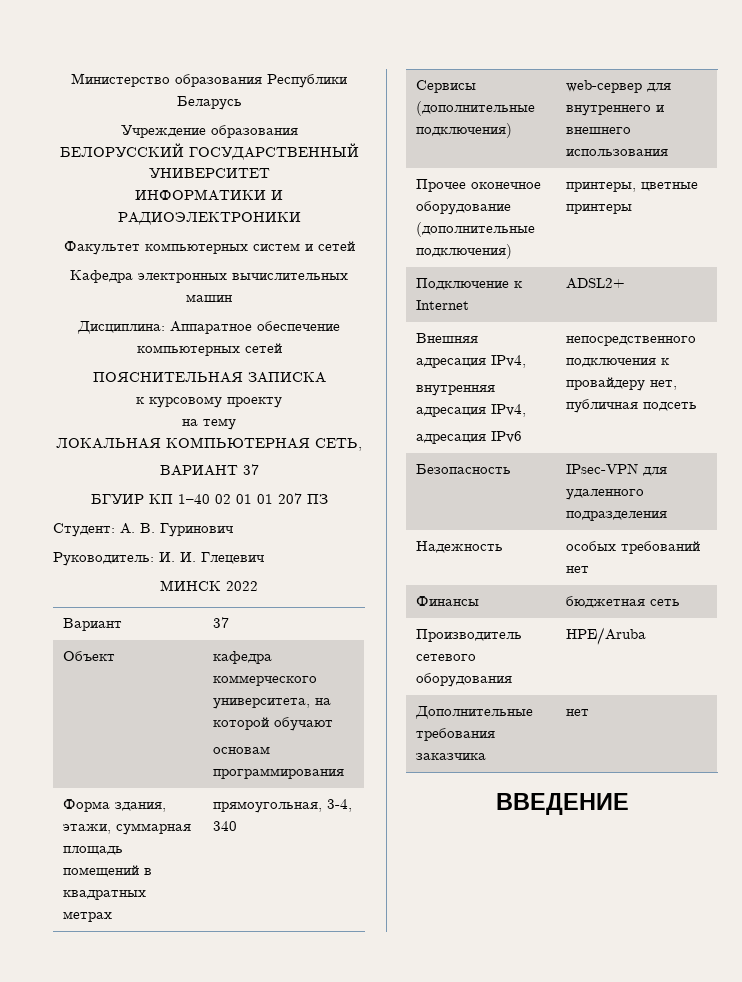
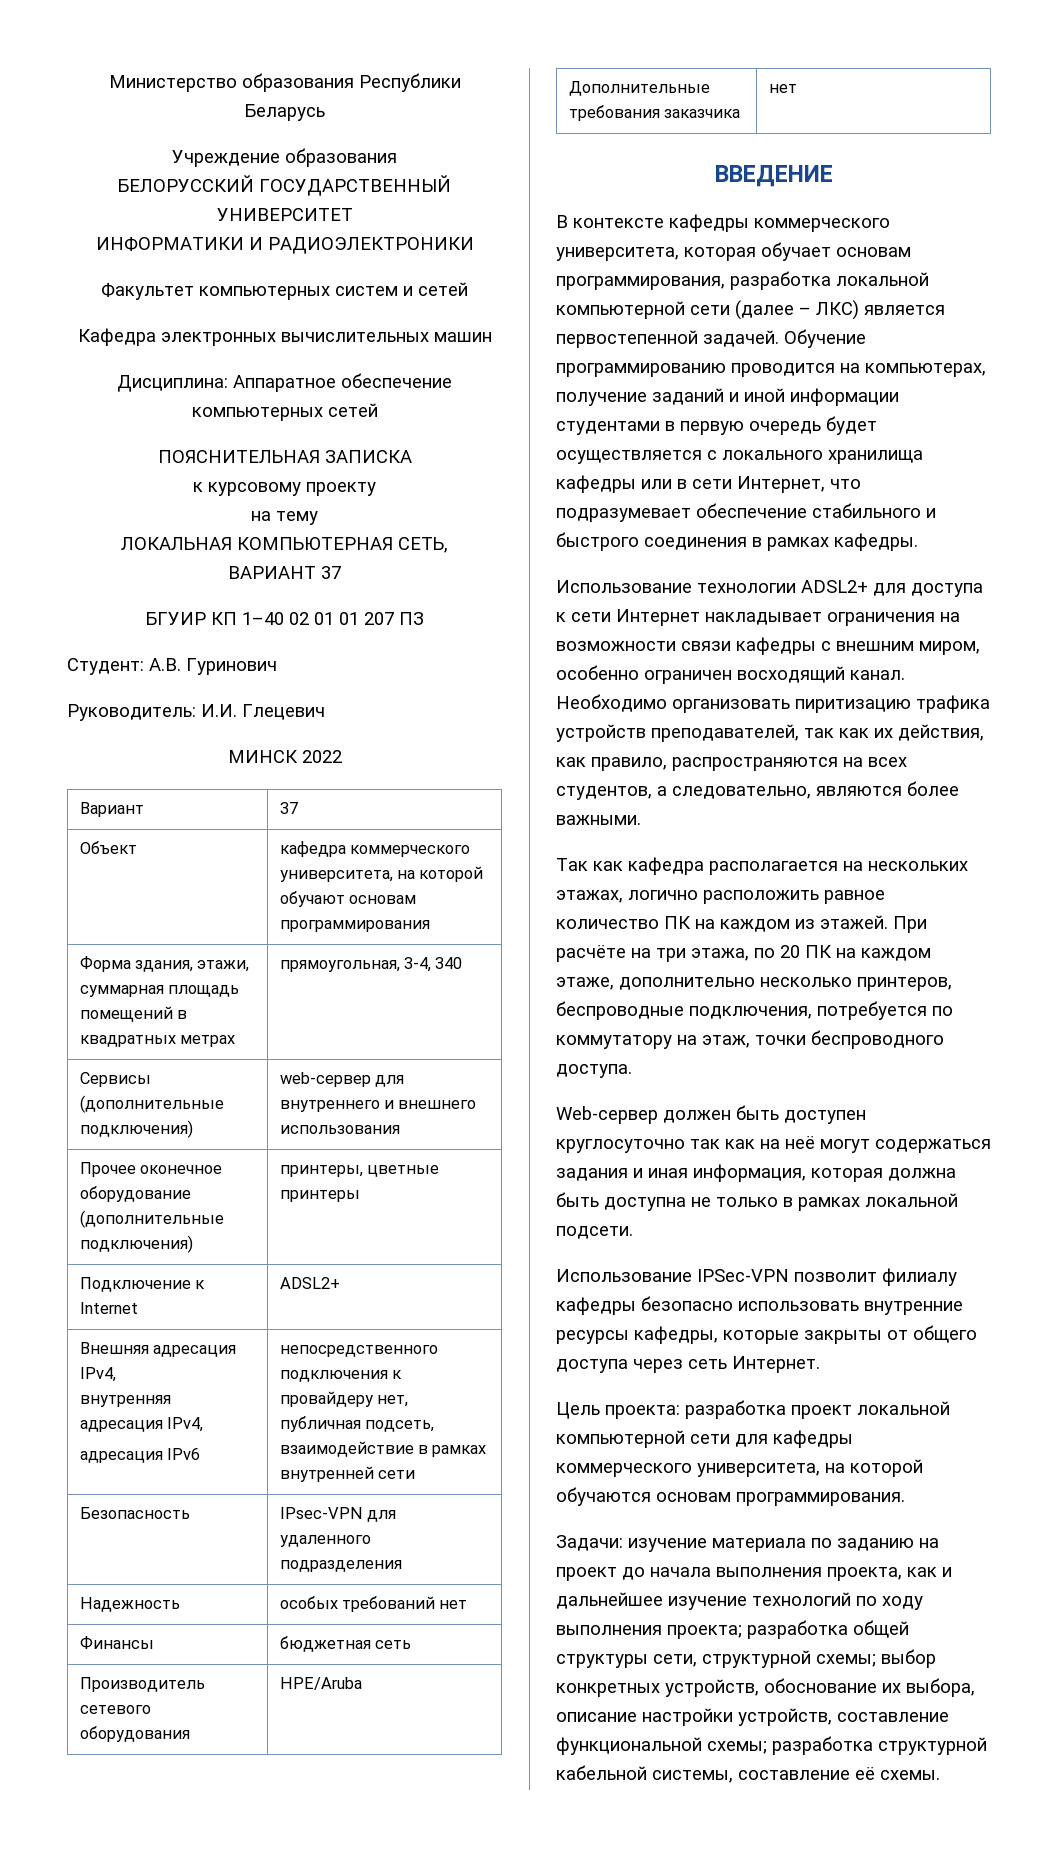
- Студент: А. В. Гуринович
+ Студент: А.В. Гуринович
- Руководитель: И. И. Глецевич
+ Руководитель: И.И. Глецевич
- Объект | кафедра коммерческого университета, на которой обучают
- основам программирования
+ Объект | кафедра коммерческого университета, на которой обучают основам программирования
  Внешняя адресация IPv4,
  внутренняя адресация IPv4,
- адресация IPv6 | непосредственного подключения к провайдеру нет, публичная подсеть
+ адресация IPv6 | непосредственного подключения к провайдеру нет, публичная подсеть, взаимодействие в рамках внутренней сети
+ В контексте кафедры коммерческого университета, которая обучает основам программирования, разработка локальной компьютерной сети (далее – ЛКС) является первостепенной задачей. Обучение программированию проводится на компьютерах, получение заданий и иной информации студентами в первую очередь будет осуществляется с локального хранилища кафедры или в сети Интернет, что подразумевает обеспечение стабильного и быстрого соединения в рамках кафедры.
+ Использование технологии ADSL2+ для доступа к сети Интернет накладывает ограничения на возможности связи кафедры с внешним миром, особенно ограничен восходящий канал. Необходимо организовать пиритизацию трафика устройств преподавателей, так как их действия, как правило, распространяются на всех студентов, а следовательно, являются более важными.
+ Так как кафедра располагается на нескольких этажах, логично расположить равное количество ПК на каждом из этажей. При расчёте на три этажа, по 20 ПК на каждом этаже, дополнительно несколько принтеров, беспроводные подключения, потребуется по коммутатору на этаж, точки беспроводного доступа.
+ Web-сервер должен быть доступен круглосуточно так как на неё могут содержаться задания и иная информация, которая должна быть доступна не только в рамках локальной подсети.
+ Использование IPSec-VPN позволит филиалу кафедры безопасно использовать внутренние ресурсы кафедры, которые закрыты от общего доступа через сеть Интернет.
+ Цель проекта: разработка проект локальной компьютерной сети для кафедры коммерческого университета, на которой обучаются основам программирования.
+ Задачи: изучение материала по заданию на проект до начала выполнения проекта, как и дальнейшее изучение технологий по ходу выполнения проекта; разработка общей структуры сети, структурной схемы; выбор конкретных устройств, обоснование их выбора, описание настройки устройств, составление функциональной схемы; разработка структурной кабельной системы, составление её схемы.

